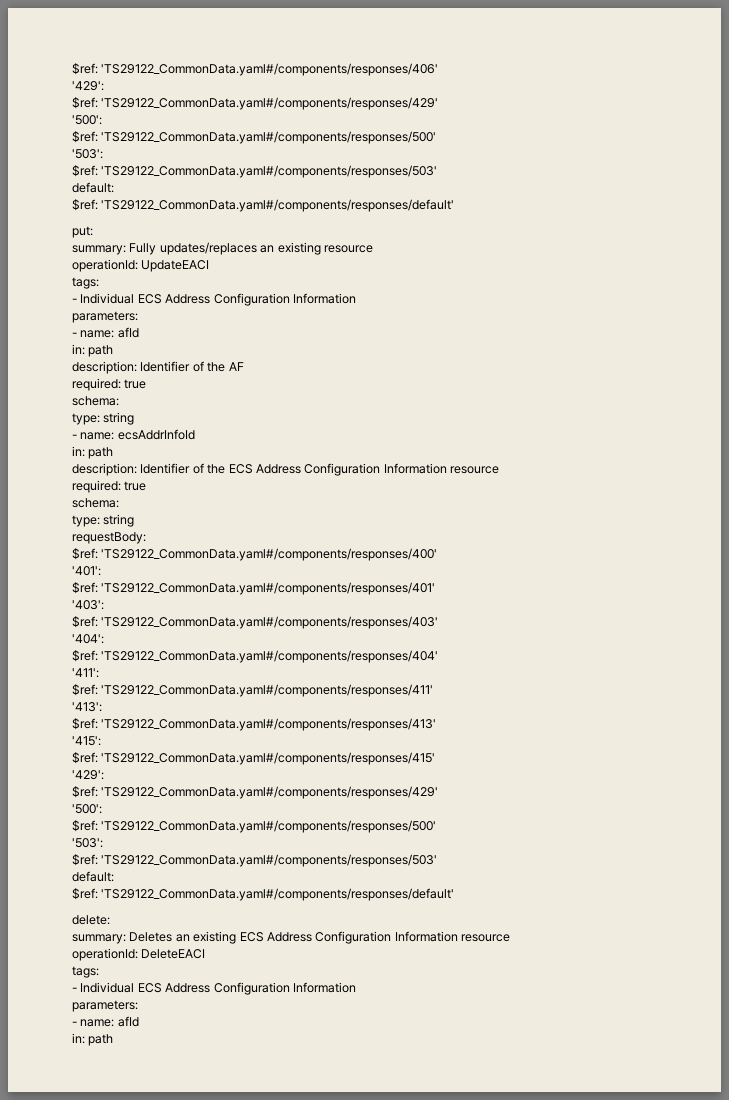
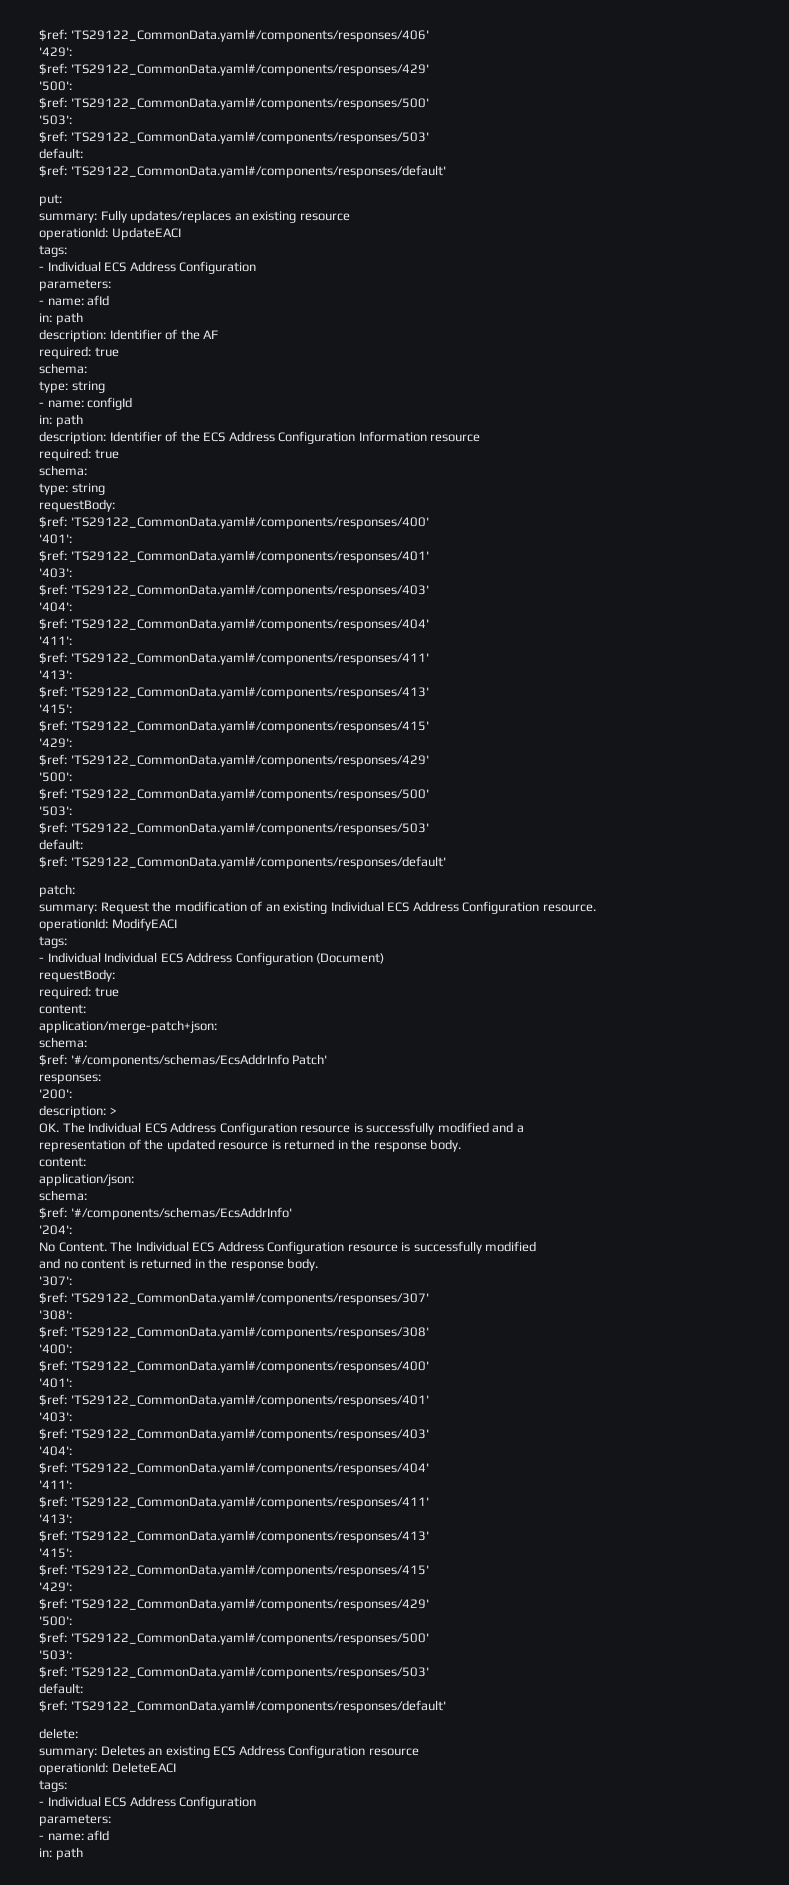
  operationId: UpdateEACI
  tags:
- - Individual ECS Address Configuration Information
+ - Individual ECS Address Configuration
- - name: ecsAddrInfoId
+ - name: configId
+ patch:
+ summary: Request the modification of an existing Individual ECS Address Configuration resource.
+ operationId: ModifyEACI
+ tags:
+ - Individual Individual ECS Address Configuration (Document)
+ requestBody:
+ required: true
+ content:
+ application/merge-patch+json:
+ schema:
+ $ref: '#/components/schemas/EcsAddrInfo Patch'
+ responses:
+ '200':
+ description: >
+ OK. The Individual ECS Address Configuration resource is successfully modified and a
+ representation of the updated resource is returned in the response body.
+ content:
+ application/json:
+ schema:
+ $ref: '#/components/schemas/EcsAddrInfo'
+ '204':
+ No Content. The Individual ECS Address Configuration resource is successfully modified
+ and no content is returned in the response body.
+ '307':
+ $ref: 'TS29122_CommonData.yaml#/components/responses/307'
+ '308':
+ $ref: 'TS29122_CommonData.yaml#/components/responses/308'
+ '400':
+ $ref: 'TS29122_CommonData.yaml#/components/responses/400'
+ '401':
+ $ref: 'TS29122_CommonData.yaml#/components/responses/401'
+ '403':
+ $ref: 'TS29122_CommonData.yaml#/components/responses/403'
+ '404':
+ $ref: 'TS29122_CommonData.yaml#/components/responses/404'
+ '411':
+ $ref: 'TS29122_CommonData.yaml#/components/responses/411'
+ '413':
+ $ref: 'TS29122_CommonData.yaml#/components/responses/413'
+ '415':
+ $ref: 'TS29122_CommonData.yaml#/components/responses/415'
+ '429':
+ $ref: 'TS29122_CommonData.yaml#/components/responses/429'
+ '500':
+ $ref: 'TS29122_CommonData.yaml#/components/responses/500'
+ '503':
+ $ref: 'TS29122_CommonData.yaml#/components/responses/503'
+ default:
+ $ref: 'TS29122_CommonData.yaml#/components/responses/default'
- summary: Deletes an existing ECS Address Configuration Information resource
+ summary: Deletes an existing ECS Address Configuration resource
  operationId: DeleteEACI
  tags:
- - Individual ECS Address Configuration Information
+ - Individual ECS Address Configuration

